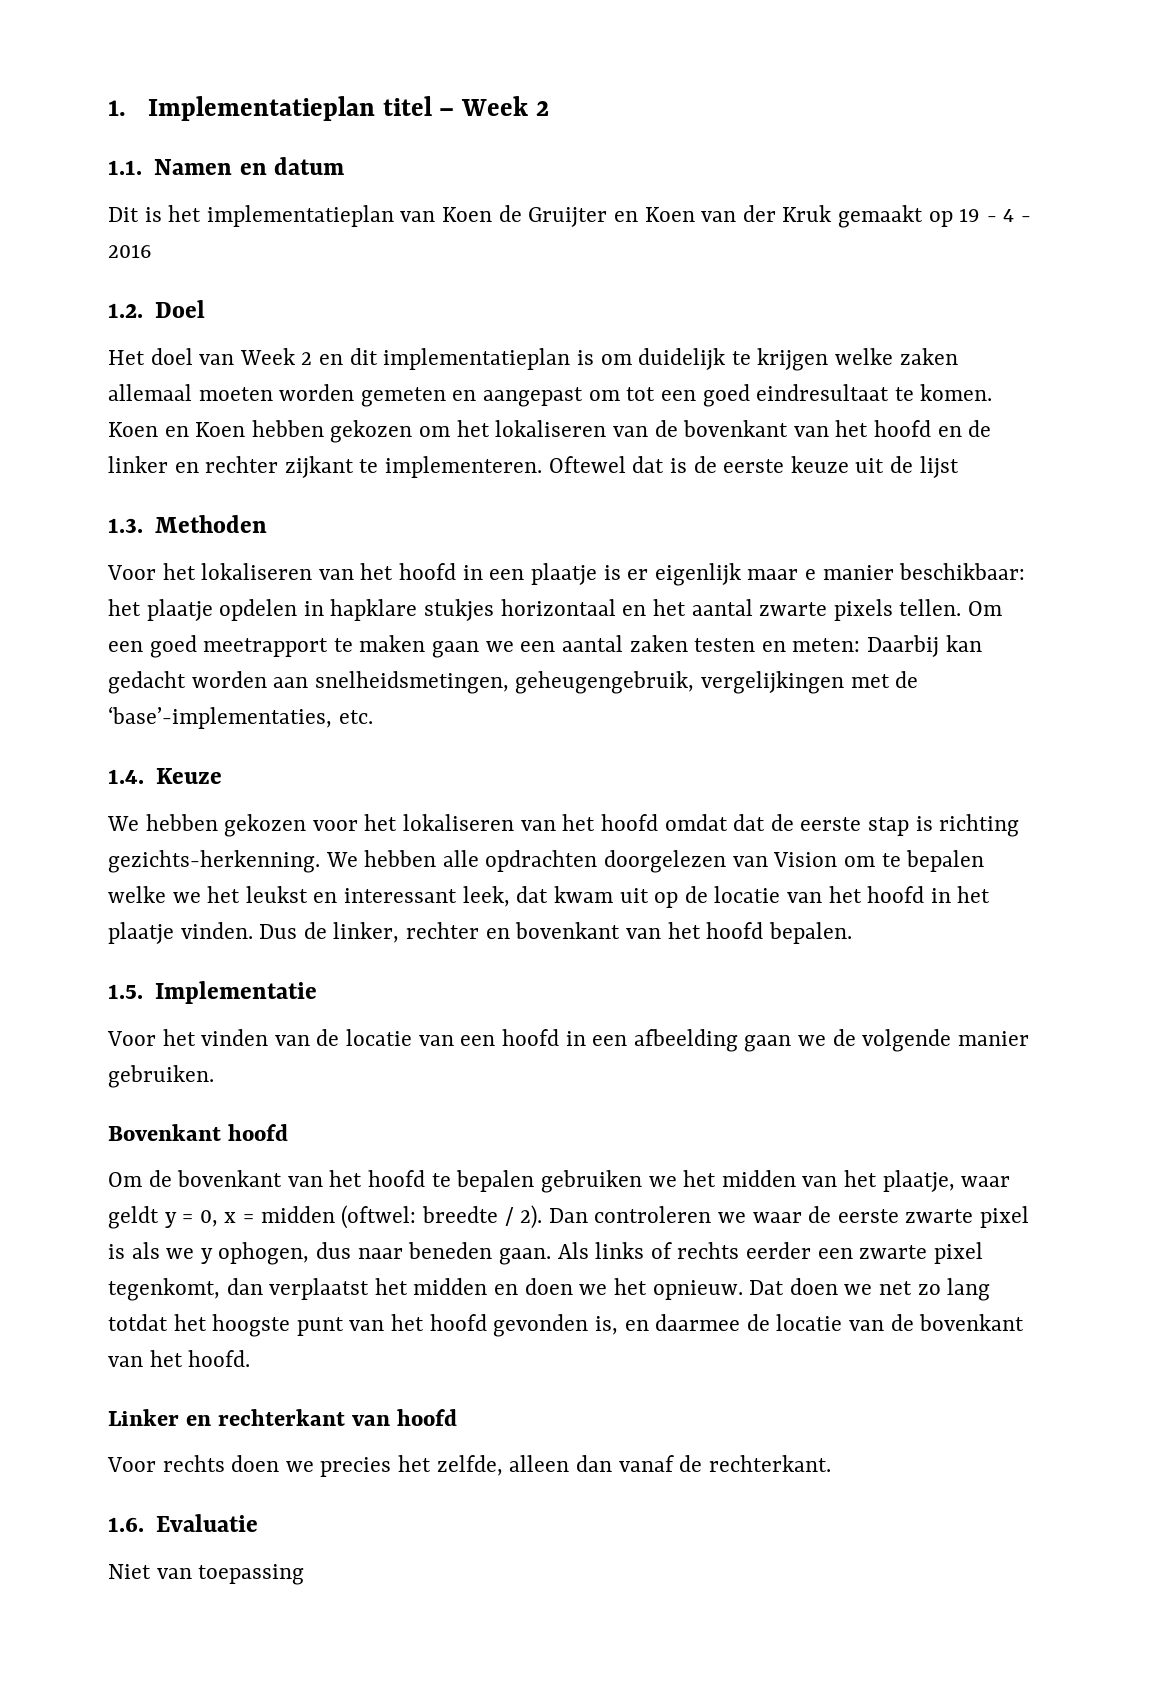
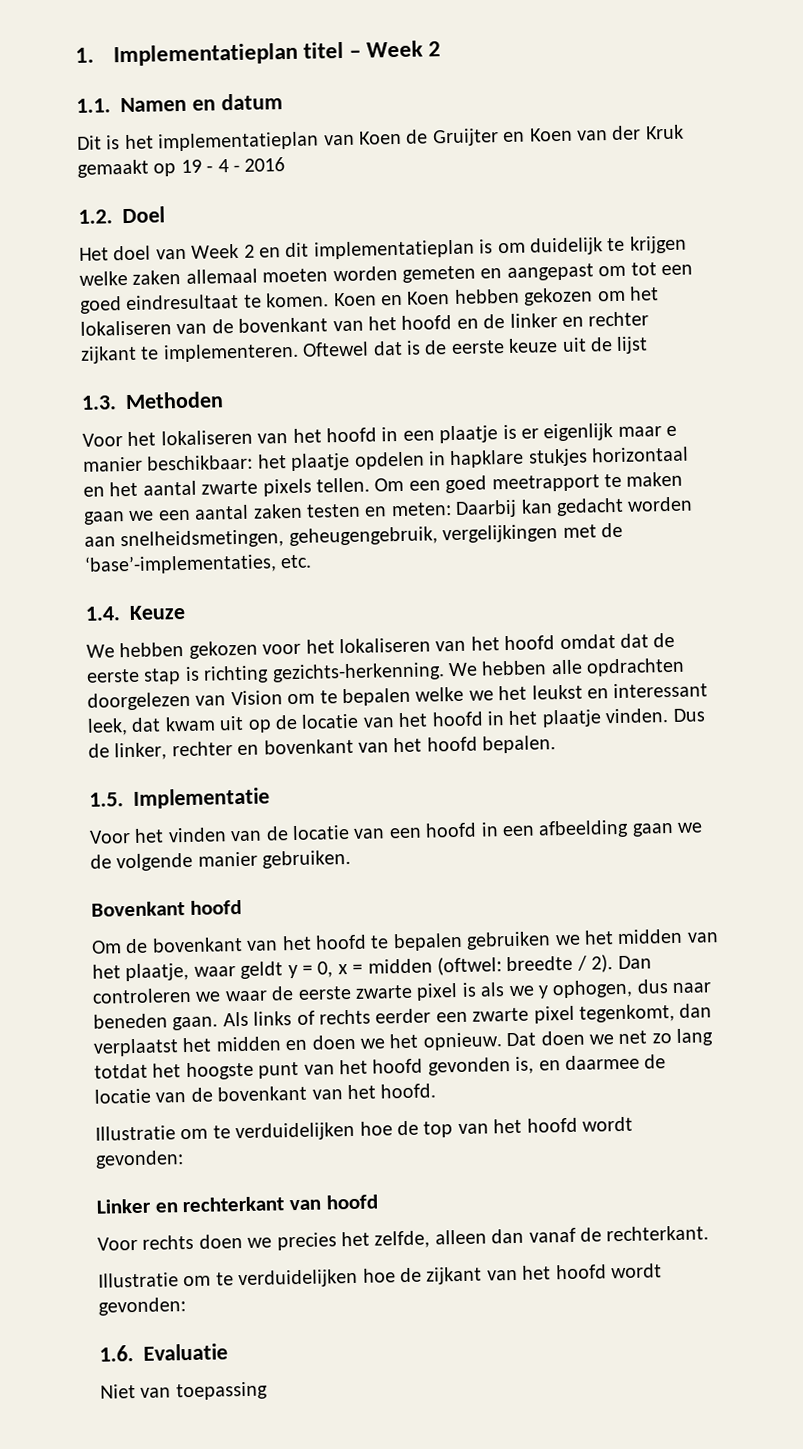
+ Illustratie om te verduidelijken hoe de top van het hoofd wordt gevonden:
+ Illustratie om te verduidelijken hoe de zijkant van het hoofd wordt gevonden:

